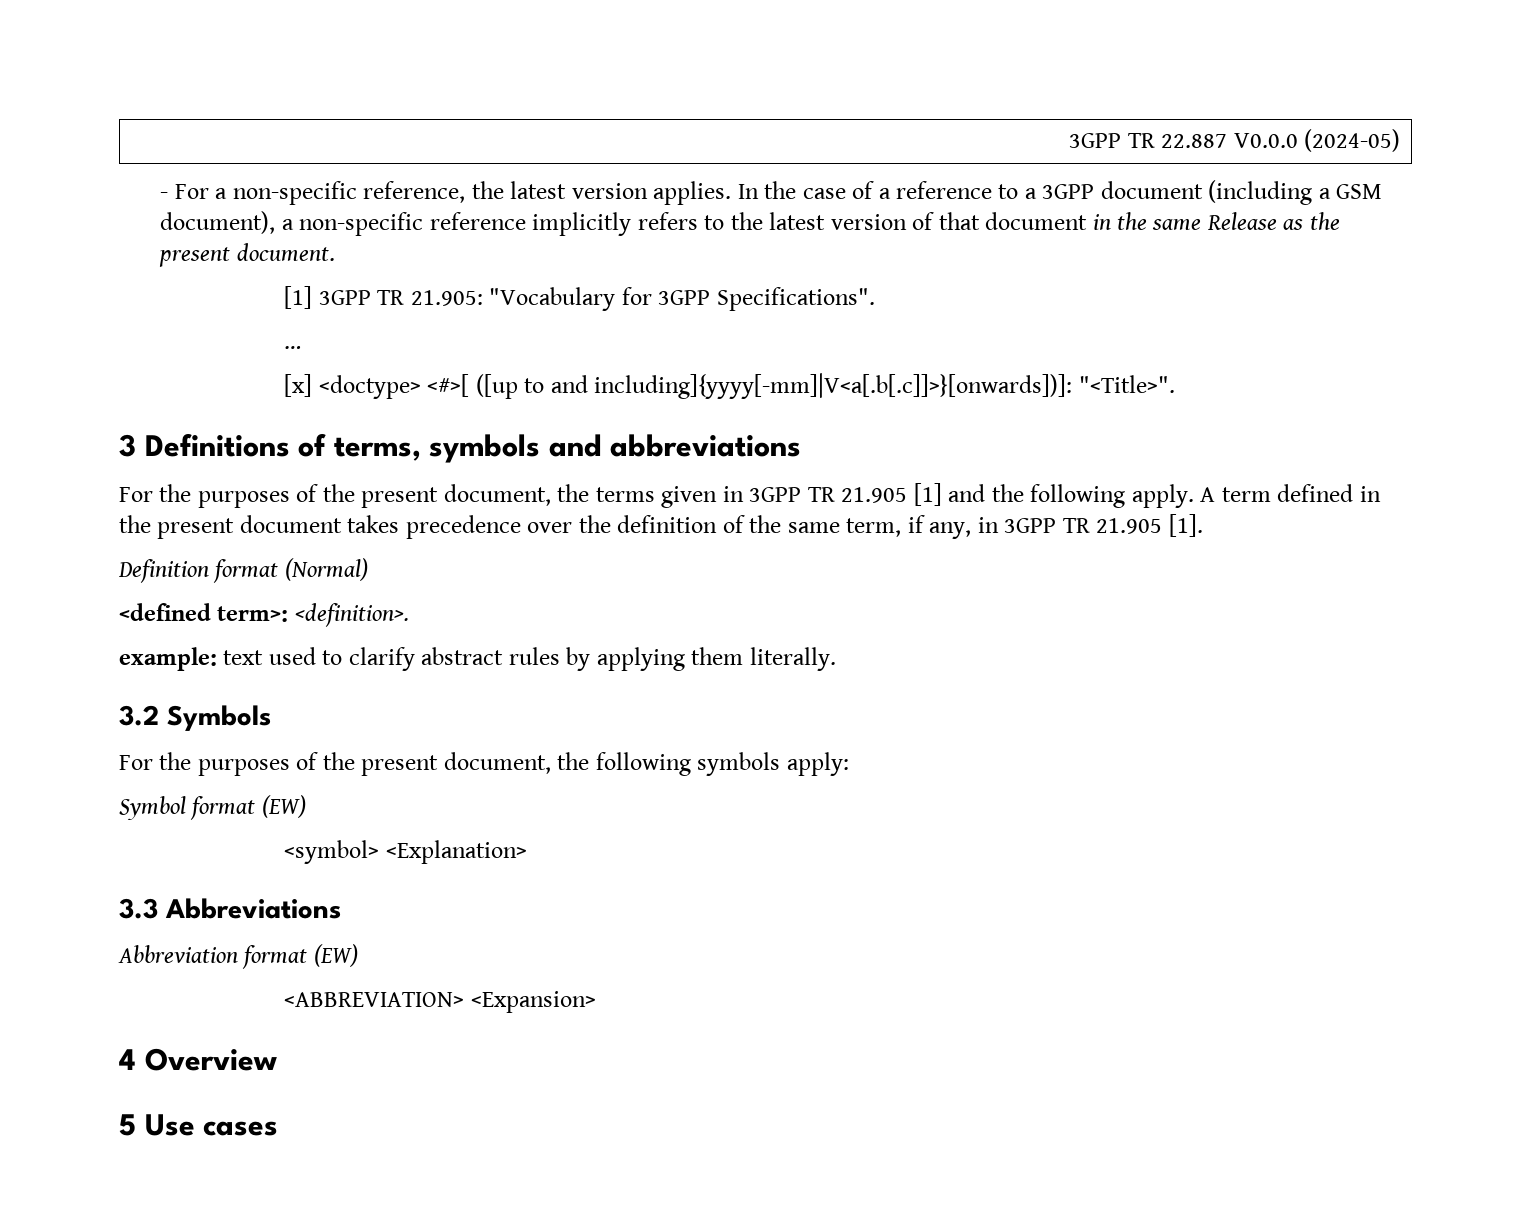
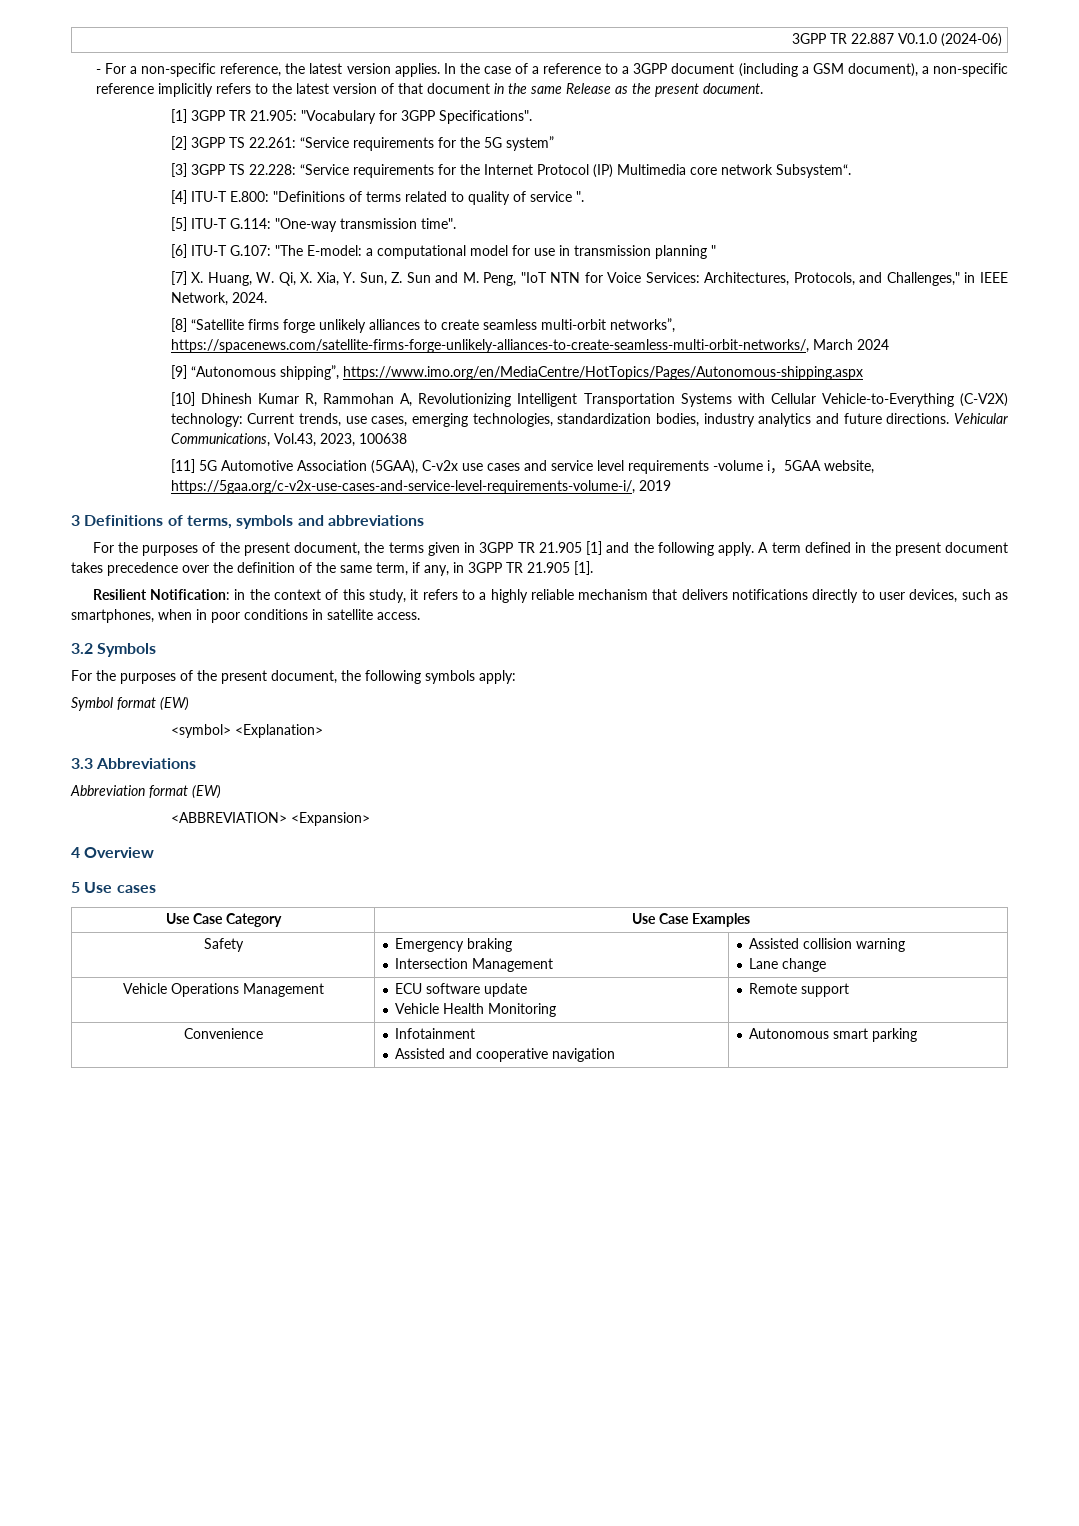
- 3GPP TR 22.887 V0.0.0 (2024-05)
+ 3GPP TR 22.887 V0.1.0 (2024-06)
- …
- [x] <doctype> <#>[ ([up to and including]{yyyy[-mm]|V<a[.b[.c]]>}[onwards])]: "<Title>".
+ [2] 3GPP TS 22.261: “Service requirements for the 5G system”
+ [3] 3GPP TS 22.228: “Service requirements for the Internet Protocol (IP) Multimedia core network Subsystem“.
+ [4] ITU-T E.800: "Definitions of terms related to quality of service ".
+ [5] ITU-T G.114: "One-way transmission time".
+ [6] ITU-T G.107: "The E-model: a computational model for use in transmission planning "
+ [7] X. Huang, W. Qi, X. Xia, Y. Sun, Z. Sun and M. Peng, "IoT NTN for Voice Services: Architectures, Protocols, and Challenges," in IEEE Network, 2024.
+ [8] “Satellite firms forge unlikely alliances to create seamless multi-orbit networks”, https://spacenews.com/satellite-firms-forge-unlikely-alliances-to-create-seamless-multi-orbit-networks/, March 2024
+ [9] “Autonomous shipping”, https://www.imo.org/en/MediaCentre/HotTopics/Pages/Autonomous-shipping.aspx
+ [10] Dhinesh Kumar R, Rammohan A, Revolutionizing Intelligent Transportation Systems with Cellular Vehicle-to-Everything (C-V2X) technology: Current trends, use cases, emerging technologies, standardization bodies, industry analytics and future directions. Vehicular Communications, Vol.43, 2023, 100638
+ [11] 5G Automotive Association (5GAA), C-v2x use cases and service level requirements -volume i，5GAA website, https://5gaa.org/c-v2x-use-cases-and-service-level-requirements-volume-i/, 2019
- Definition format (Normal)
- <defined term>: <definition>.
- example: text used to clarify abstract rules by applying them literally.
+ Resilient Notification: in the context of this study, it refers to a highly reliable mechanism that delivers notifications directly to user devices, such as smartphones, when in poor conditions in satellite access.
+ Use Case Category | Use Case Examples
+ Safety | Emergency braking
+ Intersection Management | Assisted collision warning
+ Lane change
+ Vehicle Operations Management | ECU software update
+ Vehicle Health Monitoring | Remote support
+ Convenience | Infotainment
+ Assisted and cooperative navigation | Autonomous smart parking

